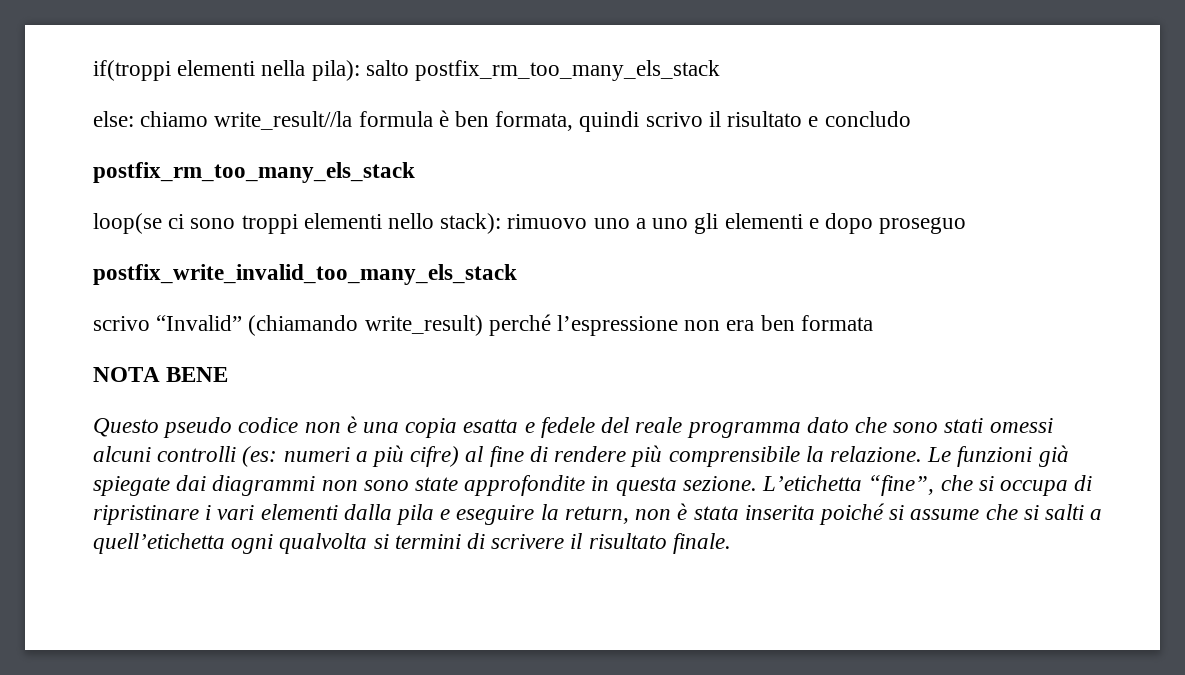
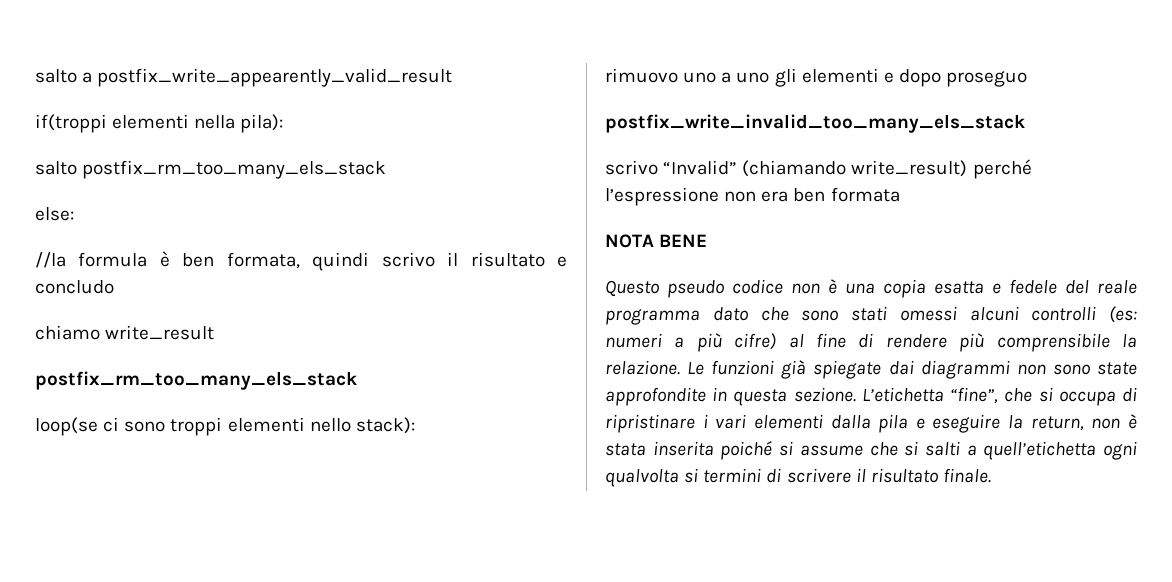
+ salto a postfix_write_appearently_valid_result
- if(troppi elementi nella pila): salto postfix_rm_too_many_els_stack
+ if(troppi elementi nella pila):
+ salto postfix_rm_too_many_els_stack
- else: chiamo write_result//la formula è ben formata, quindi scrivo il risultato e concludo
+ else:
+ //la formula è ben formata, quindi scrivo il risultato e concludo
+ chiamo write_result
- loop(se ci sono troppi elementi nello stack): rimuovo uno a uno gli elementi e dopo proseguo
+ loop(se ci sono troppi elementi nello stack):
+ rimuovo uno a uno gli elementi e dopo proseguo

